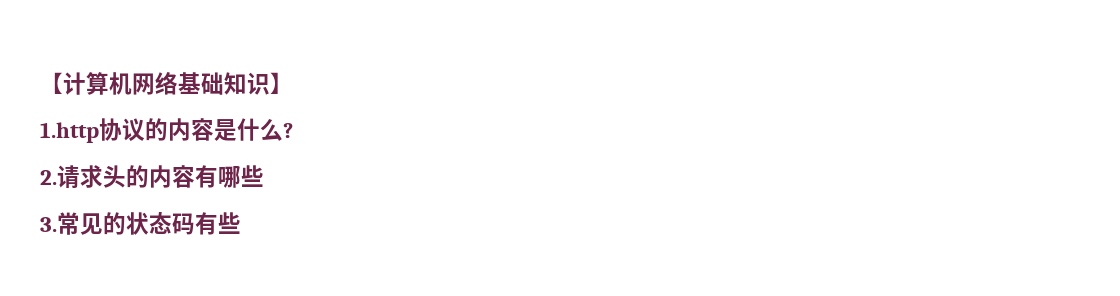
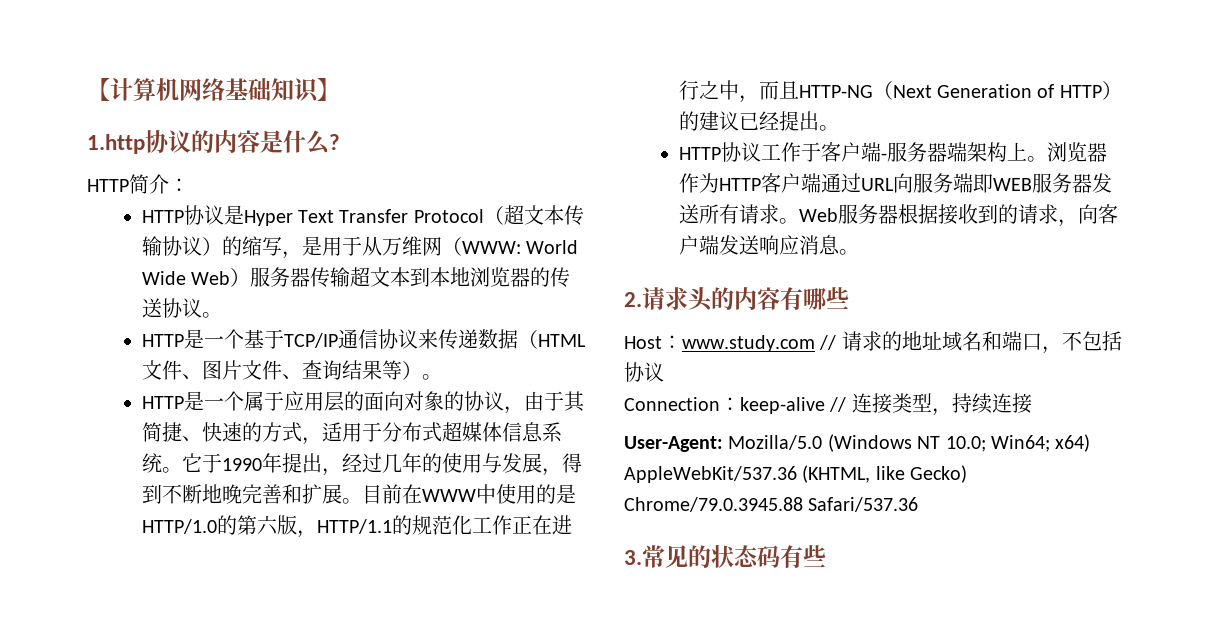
+ HTTP简介：
+ HTTP协议是Hyper Text Transfer Protocol（超文本传输协议）的缩写，是用于从万维网（WWW: World Wide Web）服务器传输超文本到本地浏览器的传送协议。
+ HTTP是一个基于TCP/IP通信协议来传递数据（HTML文件、图片文件、查询结果等）。
+ HTTP是一个属于应用层的面向对象的协议，由于其简捷、快速的方式，适用于分布式超媒体信息系统。它于1990年提出，经过几年的使用与发展，得到不断地晚完善和扩展。目前在WWW中使用的是HTTP/1.0的第六版，HTTP/1.1的规范化工作正在进行之中，而且HTTP-NG（Next Generation of HTTP）的建议已经提出。
+ HTTP协议工作于客户端-服务器端架构上。浏览器作为HTTP客户端通过URL向服务端即WEB服务器发送所有请求。Web服务器根据接收到的请求，向客户端发送响应消息。
+ Host：www.study.com // 请求的地址域名和端口，不包括协议
+ Connection：keep-alive // 连接类型，持续连接
+ User-Agent: Mozilla/5.0 (Windows NT 10.0; Win64; x64) AppleWebKit/537.36 (KHTML, like Gecko) Chrome/79.0.3945.88 Safari/537.36

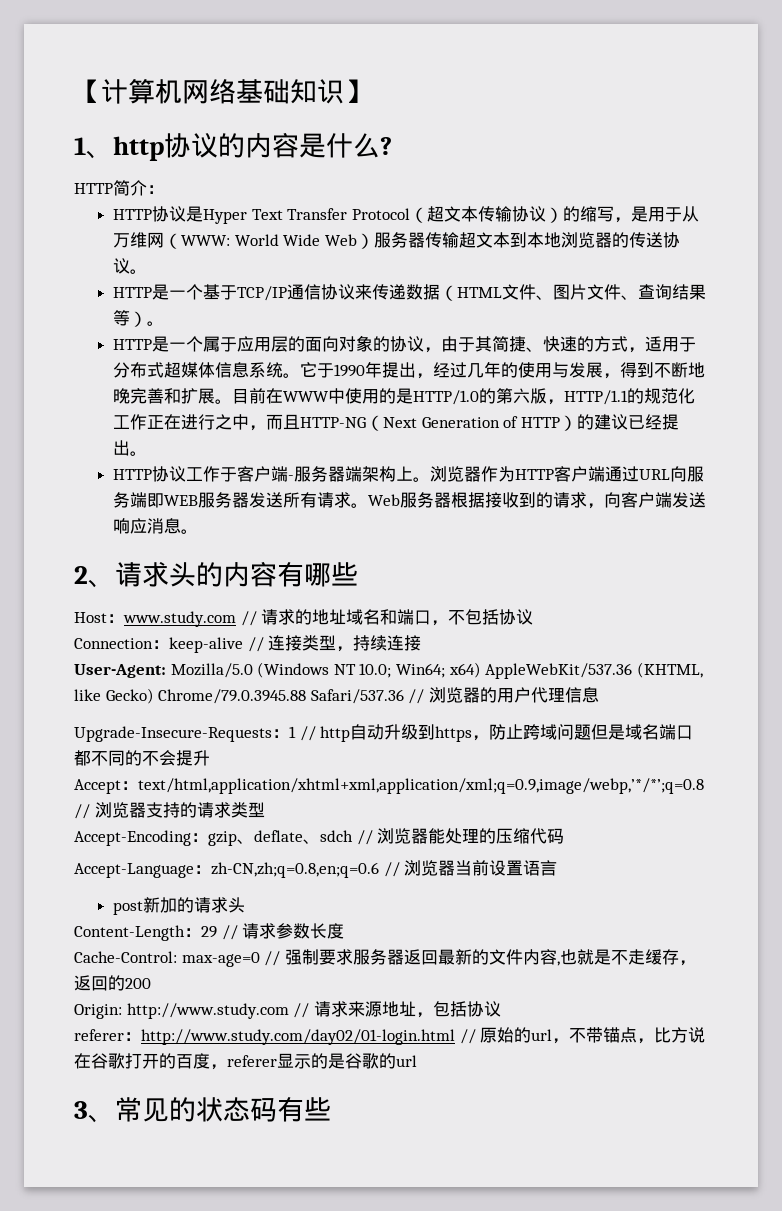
- 1.http协议的内容是什么?
+ 1、http协议的内容是什么?
- 2.请求头的内容有哪些
+ 2、请求头的内容有哪些
- User-Agent: Mozilla/5.0 (Windows NT 10.0; Win64; x64) AppleWebKit/537.36 (KHTML, like Gecko) Chrome/79.0.3945.88 Safari/537.36
- 3.常见的状态码有些
+ User-Agent: Mozilla/5.0 (Windows NT 10.0; Win64; x64) AppleWebKit/537.36 (KHTML, like Gecko) Chrome/79.0.3945.88 Safari/537.36 // 浏览器的用户代理信息
+ Upgrade-Insecure-Requests：1 // http自动升级到https，防止跨域问题但是域名端口都不同的不会提升
+ Accept：text/html,application/xhtml+xml,application/xml;q=0.9,image/webp,’*/*’;q=0.8 // 浏览器支持的请求类型
+ Accept-Encoding：gzip、deflate、sdch // 浏览器能处理的压缩代码
+ Accept-Language：zh-CN,zh;q=0.8,en;q=0.6 // 浏览器当前设置语言
+ post新加的请求头
+ Content-Length：29 // 请求参数长度
+ Cache-Control: max-age=0 // 强制要求服务器返回最新的文件内容,也就是不走缓存，返回的200
+ Origin: http://www.study.com // 请求来源地址，包括协议
+ referer：http://www.study.com/day02/01-login.html // 原始的url，不带锚点，比方说在谷歌打开的百度，referer显示的是谷歌的url
+ 3、常见的状态码有些

